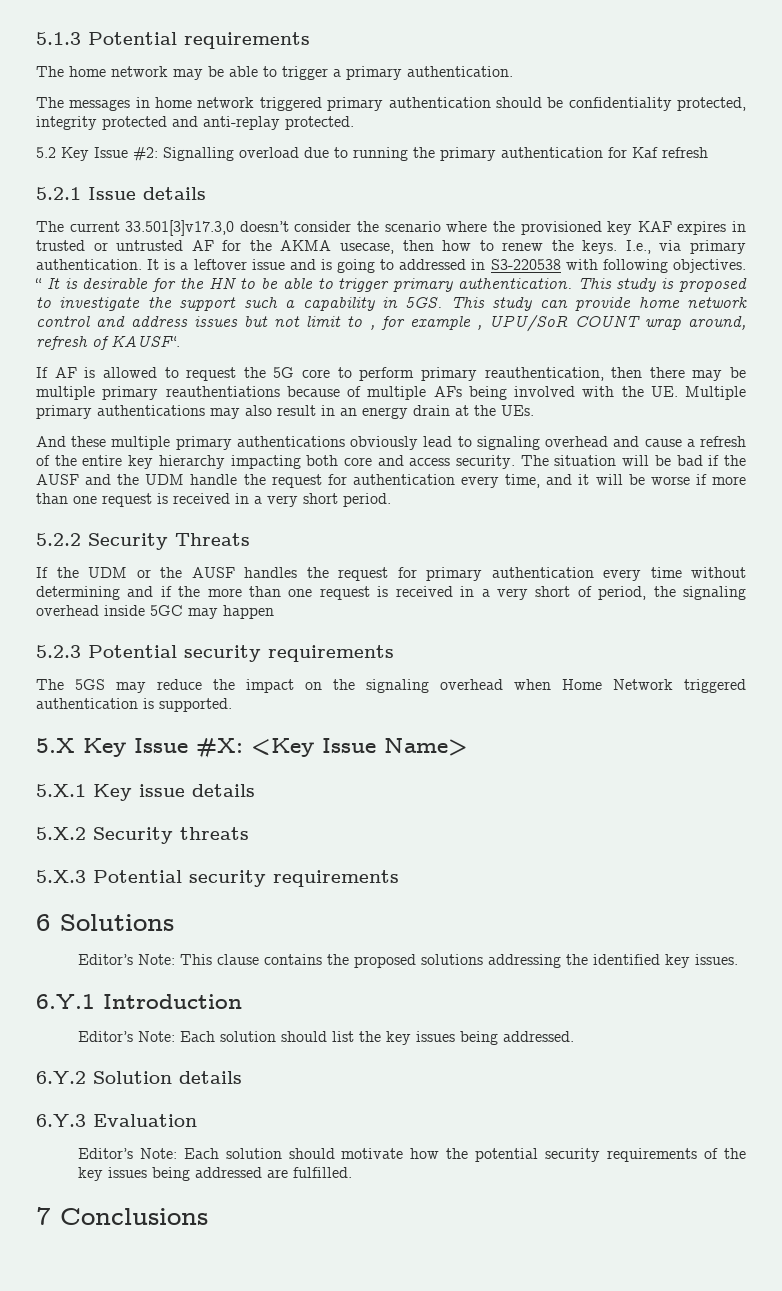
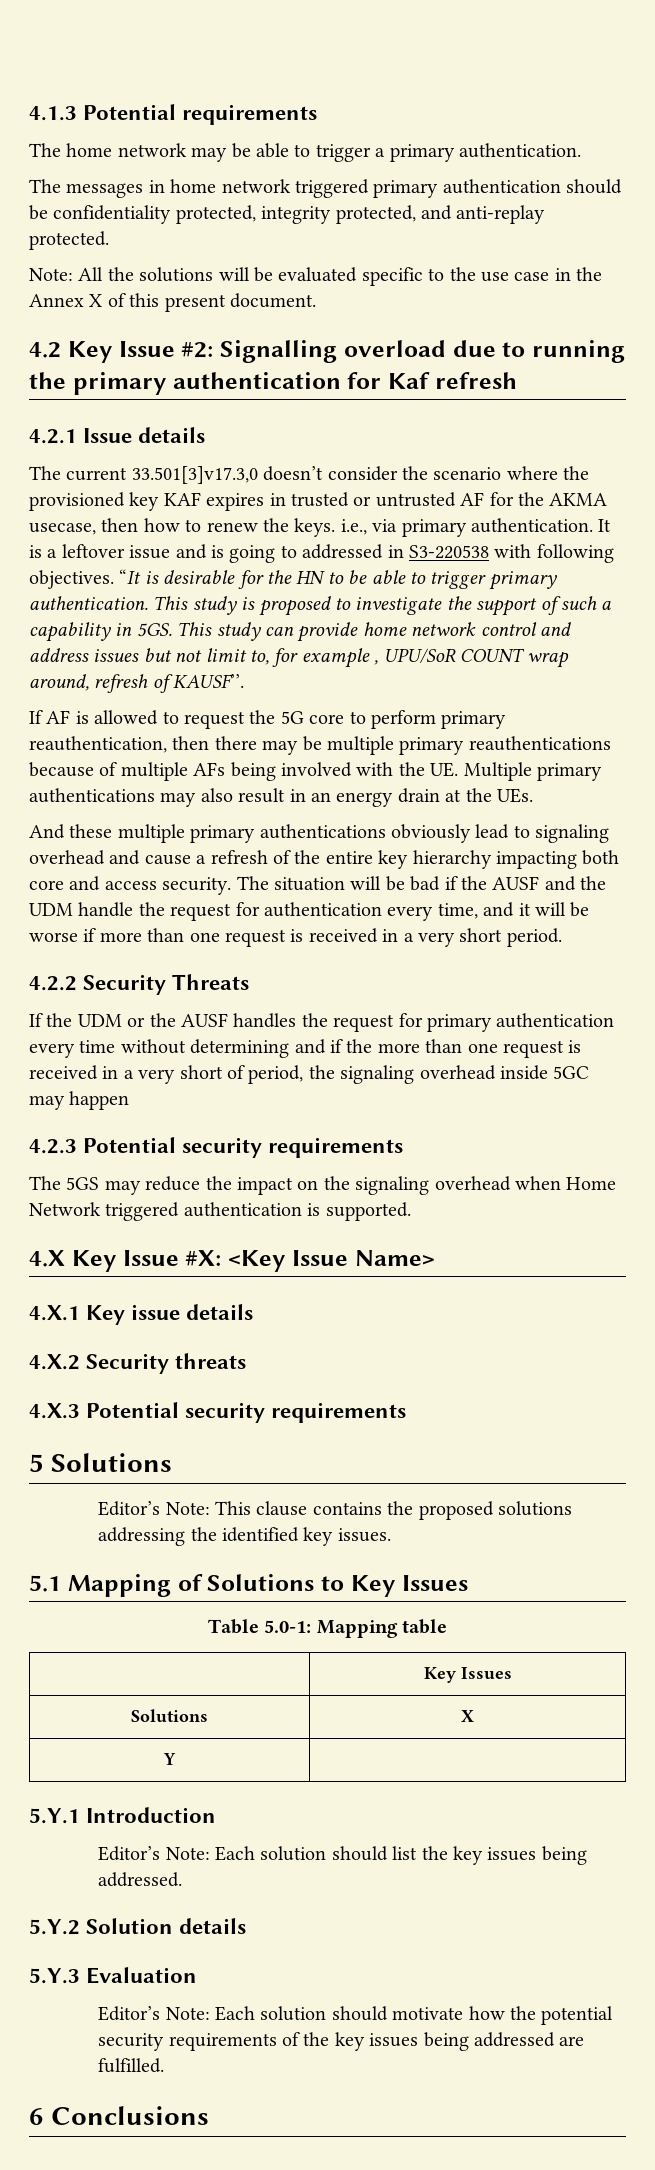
- 5.1.3 Potential requirements
+ 4.1.3 Potential requirements
- The messages in home network triggered primary authentication should be confidentiality protected, integrity protected and anti-replay protected.
+ The messages in home network triggered primary authentication should be confidentiality protected, integrity protected, and anti-replay protected.
- 5.2 Key Issue #2: Signalling overload due to running the primary authentication for Kaf refresh
+ Note: All the solutions will be evaluated specific to the use case in the Annex X of this present document.
+ 4.2 Key Issue #2: Signalling overload due to running the primary authentication for Kaf refresh
- 5.2.1 Issue details
+ 4.2.1 Issue details
- The current 33.501[3]v17.3,0 doesn’t consider the scenario where the provisioned key KAF expires in trusted or untrusted AF for the AKMA usecase, then how to renew the keys. I.e., via primary authentication.
+ The current 33.501[3]v17.3,0 doesn’t consider the scenario where the provisioned key KAF expires in trusted or untrusted AF for the AKMA usecase, then how to renew the keys. i.e., via primary authentication.
- “ It is desirable for the HN to be able to trigger primary authentication.
+ “It is desirable for the HN to be able to trigger primary authentication.
- This study is proposed to investigate the support such a capability in 5GS.
+ This study is proposed to investigate the support of such a capability in 5GS.
- This study can provide home network control and address issues but not limit to , for example , UPU/SoR COUNT wrap around, refresh of KAUSF“.
+ This study can provide home network control and address issues but not limit to, for example , UPU/SoR COUNT wrap around, refresh of KAUSF’’.
- If AF is allowed to request the 5G core to perform primary reauthentication, then there may be multiple primary reauthentiations because of multiple AFs being involved with the UE. Multiple primary authentications may also result in an energy drain at the UEs.
+ If AF is allowed to request the 5G core to perform primary reauthentication, then there may be multiple primary reauthentications because of multiple AFs being involved with the UE. Multiple primary authentications may also result in an energy drain at the UEs.
- 5.2.2 Security Threats
+ 4.2.2 Security Threats
- 5.2.3 Potential security requirements
+ 4.2.3 Potential security requirements
- 5.X Key Issue #X: <Key Issue Name>
+ 4.X Key Issue #X: <Key Issue Name>
- 5.X.1 Key issue details
+ 4.X.1 Key issue details
- 5.X.2 Security threats
+ 4.X.2 Security threats
- 5.X.3 Potential security requirements
- 6 Solutions
+ 4.X.3 Potential security requirements
+ 5 Solutions
- 6.Y.1 Introduction
+ 5.1 Mapping of Solutions to Key Issues
+ Table 5.0-1: Mapping table
+ | Key Issues
+ Solutions | X
+ Y |
+ 5.Y.1 Introduction
- 6.Y.2 Solution details
+ 5.Y.2 Solution details
- 6.Y.3 Evaluation
+ 5.Y.3 Evaluation
- 7 Conclusions
+ 6 Conclusions

